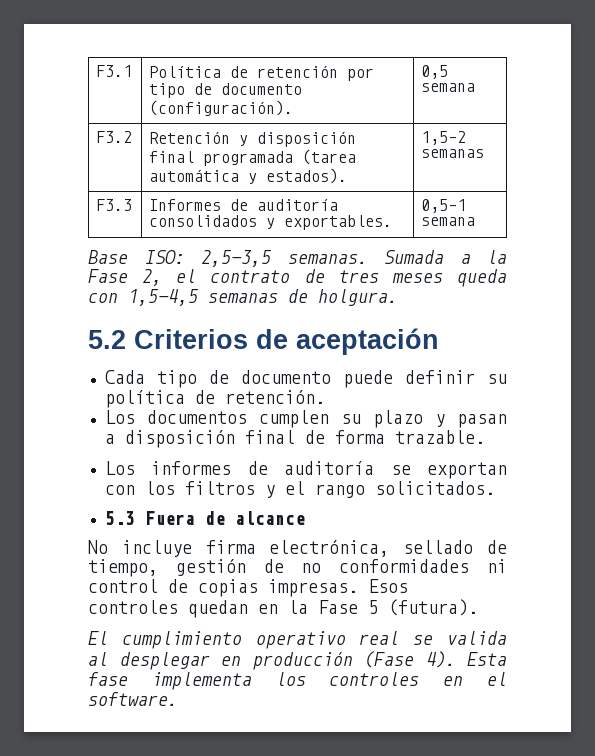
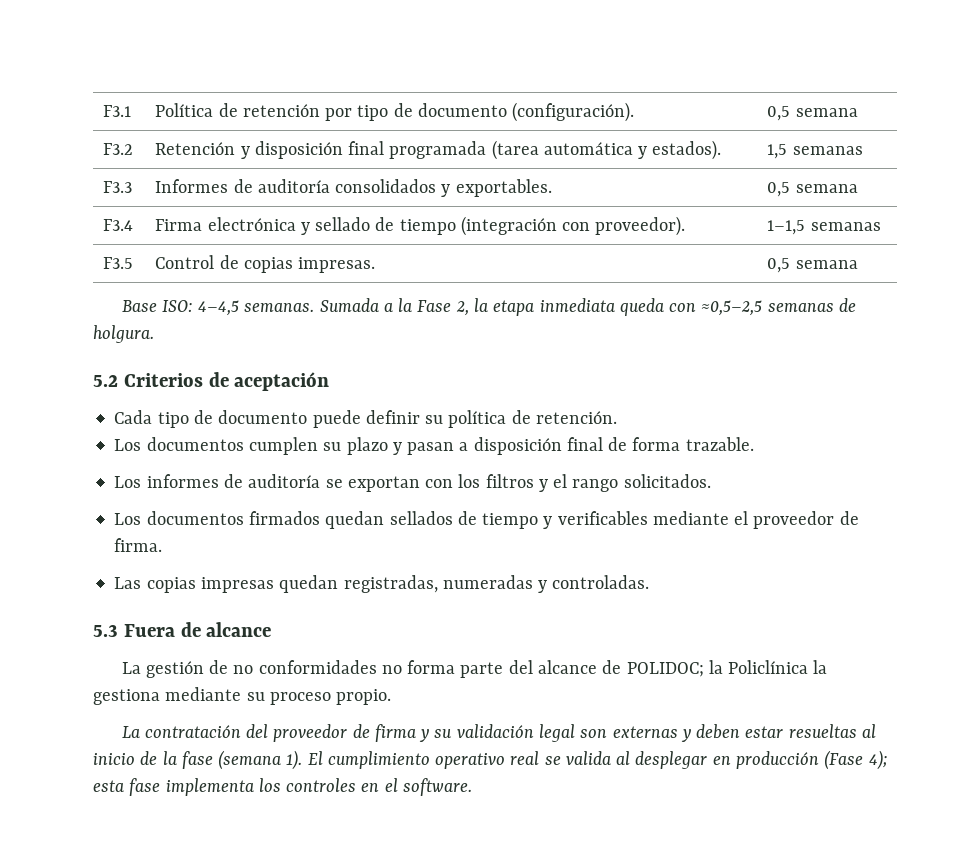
- F3.2 | Retención y disposición final programada (tarea automática y estados). | 1,5–2 semanas
+ F3.2 | Retención y disposición final programada (tarea automática y estados). | 1,5 semanas
- F3.3 | Informes de auditoría consolidados y exportables. | 0,5–1 semana
+ F3.3 | Informes de auditoría consolidados y exportables. | 0,5 semana
+ F3.4 | Firma electrónica y sellado de tiempo (integración con proveedor). | 1–1,5 semanas
+ F3.5 | Control de copias impresas. | 0,5 semana
- Base ISO: 2,5–3,5 semanas.
+ Base ISO: 4–4,5 semanas.
- Sumada a la Fase 2, el contrato de tres meses queda con 1,5–4,5 semanas de holgura.
+ Sumada a la Fase 2, la etapa inmediata queda con ≈0,5–2,5 semanas de holgura.
+ Los documentos firmados quedan sellados de tiempo y verificables mediante el proveedor de firma.
+ Las copias impresas quedan registradas, numeradas y controladas.
  5.3 Fuera de alcance
- No incluye firma electrónica, sellado de tiempo, gestión de no conformidades ni control de copias impresas. Esos controles quedan en la Fase 5 (futura).
- El cumplimiento operativo real se valida al desplegar en producción (Fase 4). Esta fase implementa los controles en el software.
+ La gestión de no conformidades no forma parte del alcance de POLIDOC; la Policlínica la gestiona mediante su proceso propio.
+ La contratación del proveedor de firma y su validación legal son externas y deben estar resueltas al inicio de la fase (semana 1). El cumplimiento operativo real se valida al desplegar en producción (Fase 4); esta fase implementa los controles en el software.

